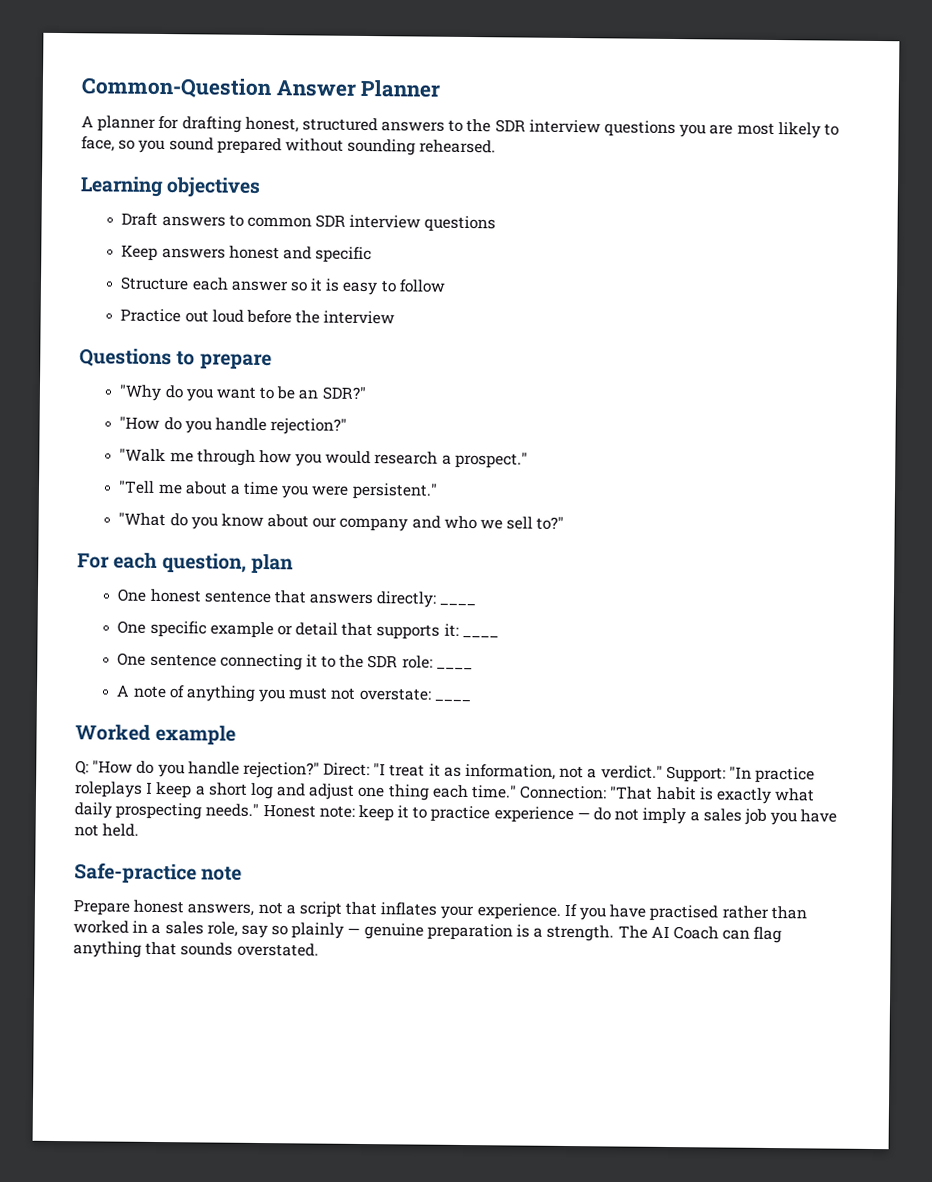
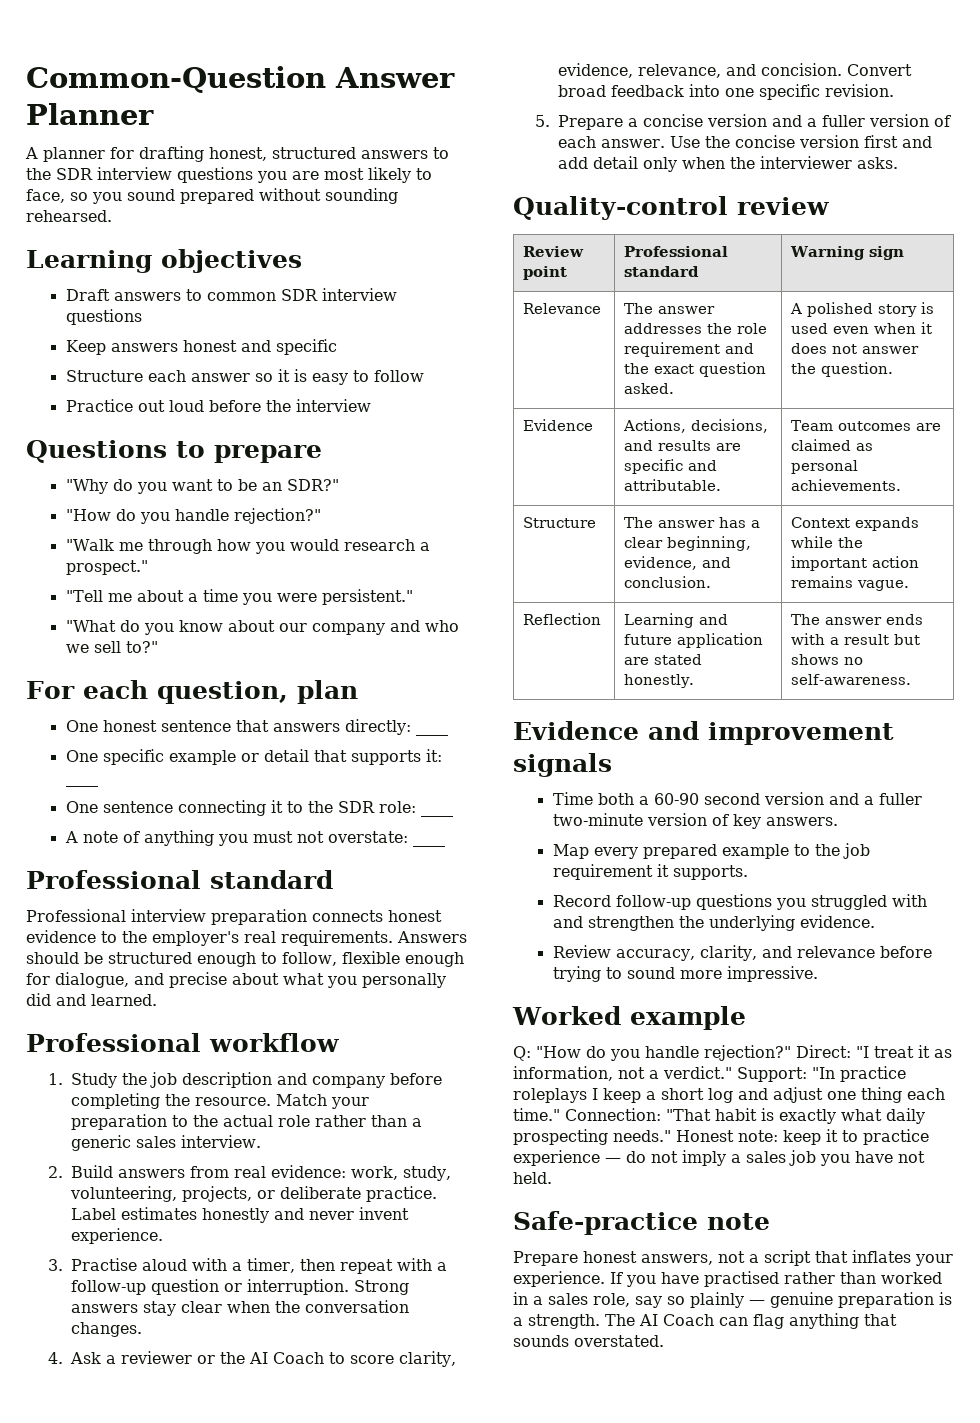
  A note of anything you must not overstate: ____
+ Professional standard
+ Professional interview preparation connects honest evidence to the employer's real requirements. Answers should be structured enough to follow, flexible enough for dialogue, and precise about what you personally did and learned.
+ Professional workflow
+ 1. Study the job description and company before completing the resource. Match your preparation to the actual role rather than a generic sales interview.
+ 2. Build answers from real evidence: work, study, volunteering, projects, or deliberate practice. Label estimates honestly and never invent experience.
+ 3. Practise aloud with a timer, then repeat with a follow-up question or interruption. Strong answers stay clear when the conversation changes.
+ 4. Ask a reviewer or the AI Coach to score clarity, evidence, relevance, and concision. Convert broad feedback into one specific revision.
+ 5. Prepare a concise version and a fuller version of each answer. Use the concise version first and add detail only when the interviewer asks.
+ Quality-control review
+ Review point | Professional standard | Warning sign
+ Relevance | The answer addresses the role requirement and the exact question asked. | A polished story is used even when it does not answer the question.
+ Evidence | Actions, decisions, and results are specific and attributable. | Team outcomes are claimed as personal achievements.
+ Structure | The answer has a clear beginning, evidence, and conclusion. | Context expands while the important action remains vague.
+ Reflection | Learning and future application are stated honestly. | The answer ends with a result but shows no self-awareness.
+ Evidence and improvement signals
+ Time both a 60-90 second version and a fuller two-minute version of key answers.
+ Map every prepared example to the job requirement it supports.
+ Record follow-up questions you struggled with and strengthen the underlying evidence.
+ Review accuracy, clarity, and relevance before trying to sound more impressive.

